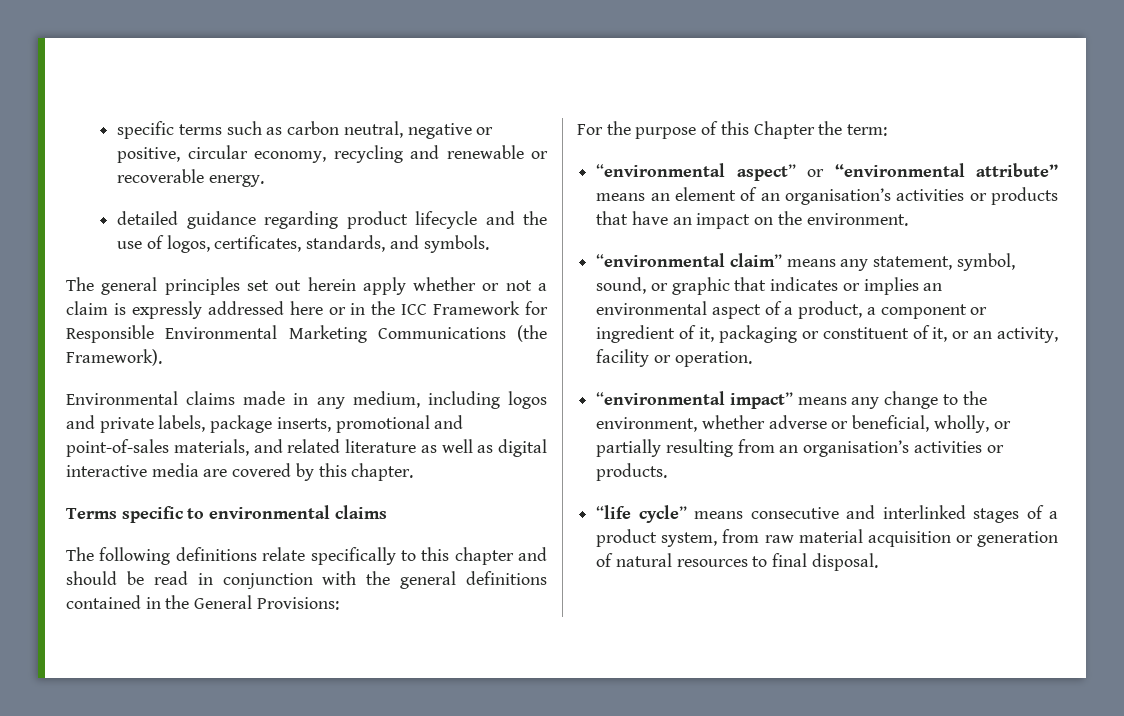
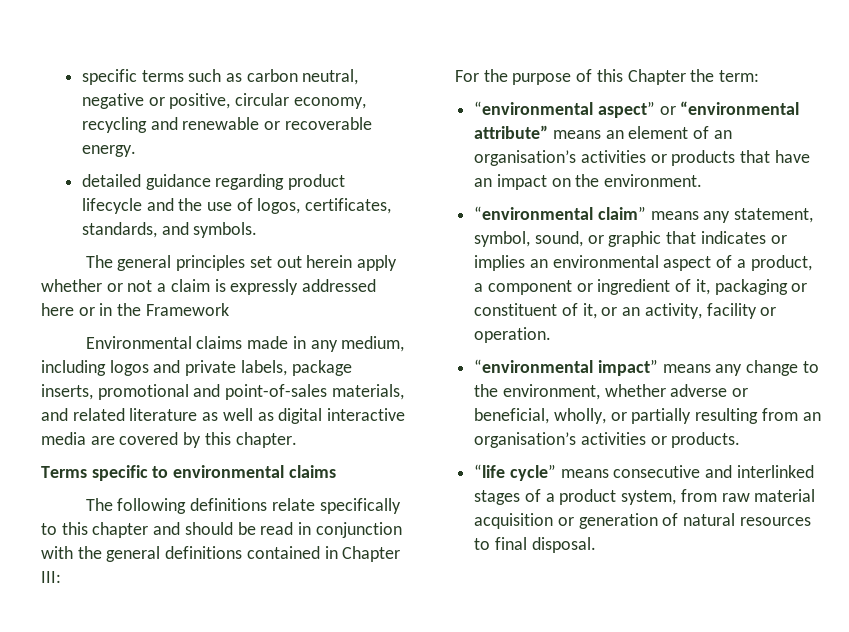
- The general principles set out herein apply whether or not a claim is expressly addressed here or in the ICC Framework for Responsible Environmental Marketing Communications (the Framework).
+ The general principles set out herein apply whether or not a claim is expressly addressed here or in the Framework
- The following definitions relate specifically to this chapter and should be read in conjunction with the general definitions contained in the General Provisions:
+ The following definitions relate specifically to this chapter and should be read in conjunction with the general definitions contained in Chapter III:

